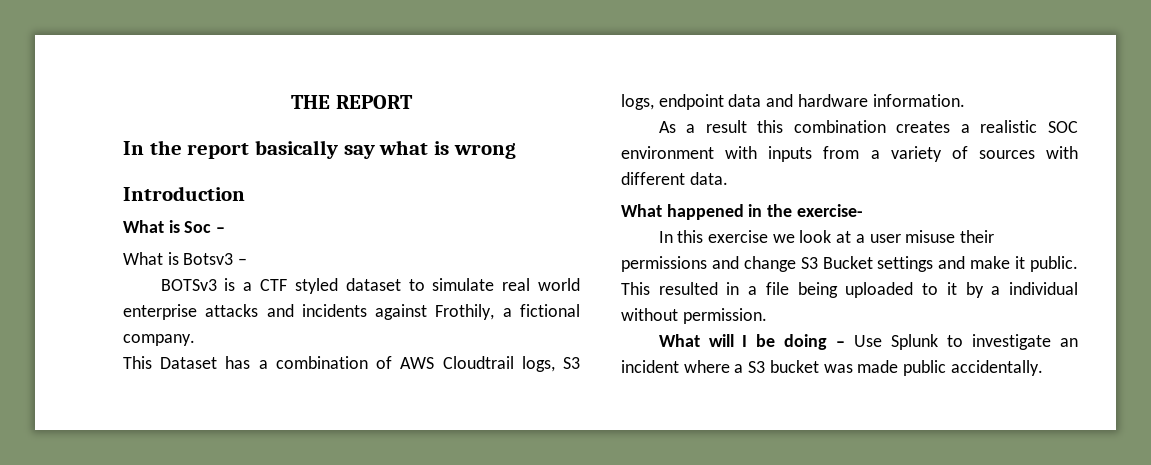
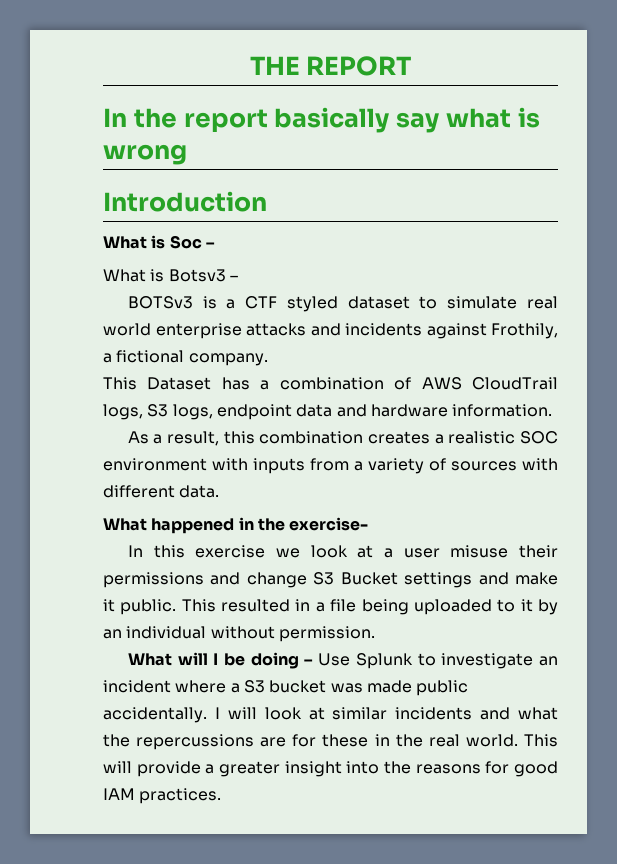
- This Dataset has a combination of AWS Cloudtrail logs, S3 logs, endpoint data and hardware information.
+ This Dataset has a combination of AWS CloudTrail logs, S3 logs, endpoint data and hardware information.
- As a result this combination creates a realistic SOC environment with inputs from a variety of sources with different data.
+ As a result, this combination creates a realistic SOC environment with inputs from a variety of sources with different data.
- This resulted in a file being uploaded to it by a individual without permission.
+ This resulted in a file being uploaded to it by an individual without permission.
+ I will look at similar incidents and what the repercussions are for these in the real world. This will provide a greater insight into the reasons for good IAM practices.

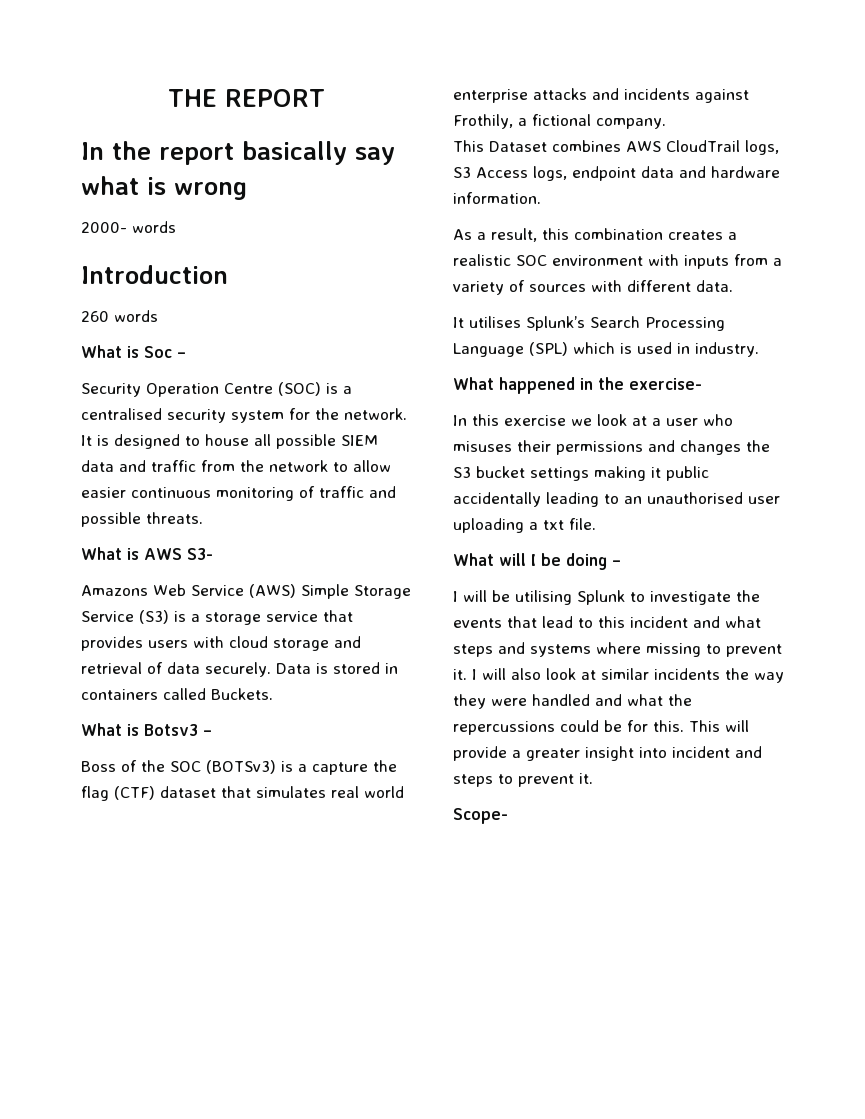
+ 2000- words
+ 260 words
+ Security Operation Centre (SOC) is a centralised security system for the network. It is designed to house all possible SIEM data and traffic from the network to allow easier continuous monitoring of traffic and possible threats.
+ What is AWS S3-
+ Amazons Web Service (AWS) Simple Storage Service (S3) is a storage service that provides users with cloud storage and retrieval of data securely. Data is stored in containers called Buckets.
  What is Botsv3 –
- BOTSv3 is a CTF styled dataset to simulate real world enterprise attacks and incidents against Frothily, a fictional company.
+ Boss of the SOC (BOTSv3) is a capture the flag (CTF) dataset that simulates real world enterprise attacks and incidents against Frothily, a fictional company.
- This Dataset has a combination of AWS CloudTrail logs, S3 logs, endpoint data and hardware information.
+ This Dataset combines AWS CloudTrail logs, S3 Access logs, endpoint data and hardware information.
+ It utilises Splunk’s Search Processing Language (SPL) which is used in industry.
- In this exercise we look at a user misuse their permissions and change S3 Bucket settings and make it public. This resulted in a file being uploaded to it by an individual without permission.
+ In this exercise we look at a user who misuses their permissions and changes the S3 bucket settings making it public accidentally leading to an unauthorised user uploading a txt file.
- What will I be doing – Use Splunk to investigate an incident where a S3 bucket was made public accidentally. I will look at similar incidents and what the repercussions are for these in the real world.
+ What will I be doing –
+ I will be utilising Splunk to investigate the events that lead to this incident and what steps and systems where missing to prevent it. I will also look at similar incidents the way they were handled and what the repercussions could be for this.
- This will provide a greater insight into the reasons for good IAM practices.
+ This will provide a greater insight into incident and steps to prevent it.
+ Scope-

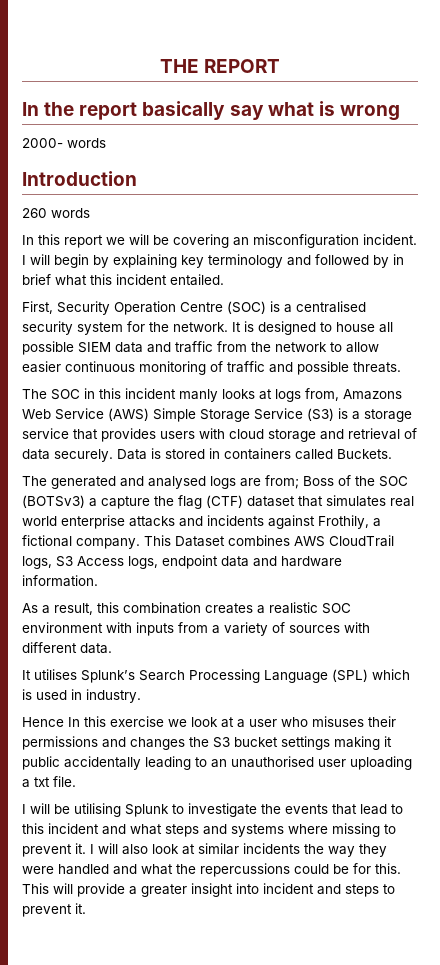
- What is Soc –
- Security Operation Centre (SOC) is a centralised security system for the network.
+ In this report we will be covering an misconfiguration incident. I will begin by explaining key terminology and followed by in brief what this incident entailed.
+ First, Security Operation Centre (SOC) is a centralised security system for the network.
- What is AWS S3-
- Amazons Web Service (AWS) Simple Storage Service (S3) is a storage service that provides users with cloud storage and retrieval of data securely.
+ The SOC in this incident manly looks at logs from, Amazons Web Service (AWS) Simple Storage Service (S3) is a storage service that provides users with cloud storage and retrieval of data securely.
- What is Botsv3 –
- Boss of the SOC (BOTSv3) is a capture the flag (CTF) dataset that simulates real world enterprise attacks and incidents against Frothily, a fictional company.
- This Dataset combines AWS CloudTrail logs, S3 Access logs, endpoint data and hardware information.
+ The generated and analysed logs are from; Boss of the SOC (BOTSv3) a capture the flag (CTF) dataset that simulates real world enterprise attacks and incidents against Frothily, a fictional company. This Dataset combines AWS CloudTrail logs, S3 Access logs, endpoint data and hardware information.
- What happened in the exercise-
- In this exercise we look at a user who misuses their permissions and changes the S3 bucket settings making it public accidentally leading to an unauthorised user uploading a txt file.
+ Hence In this exercise we look at a user who misuses their permissions and changes the S3 bucket settings making it public accidentally leading to an unauthorised user uploading a txt file.
- What will I be doing –
- Scope-

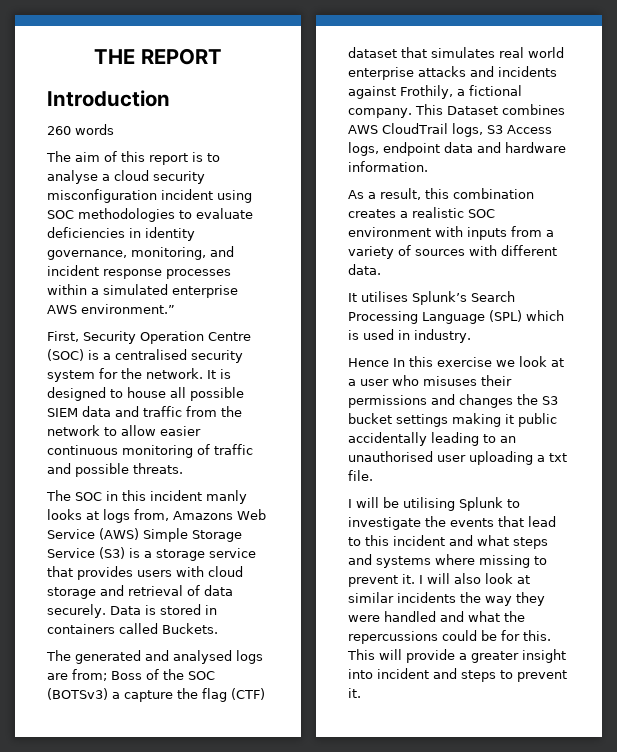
- In the report basically say what is wrong
- 2000- words
  Introduction
  260 words
- In this report we will be covering an misconfiguration incident. I will begin by explaining key terminology and followed by in brief what this incident entailed.
+ The aim of this report is to analyse a cloud security misconfiguration incident using SOC methodologies to evaluate deficiencies in identity governance, monitoring, and incident response processes within a simulated enterprise AWS environment.”

